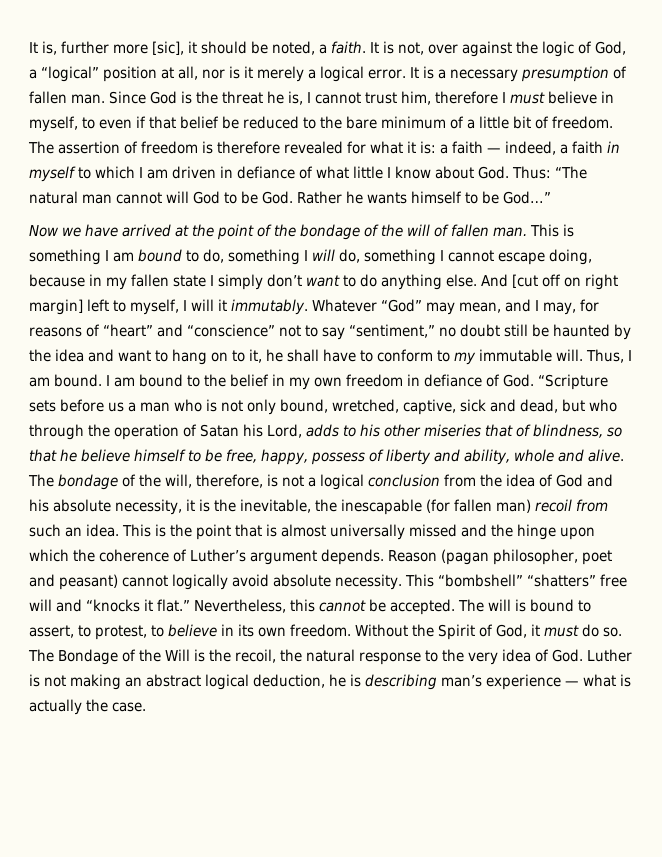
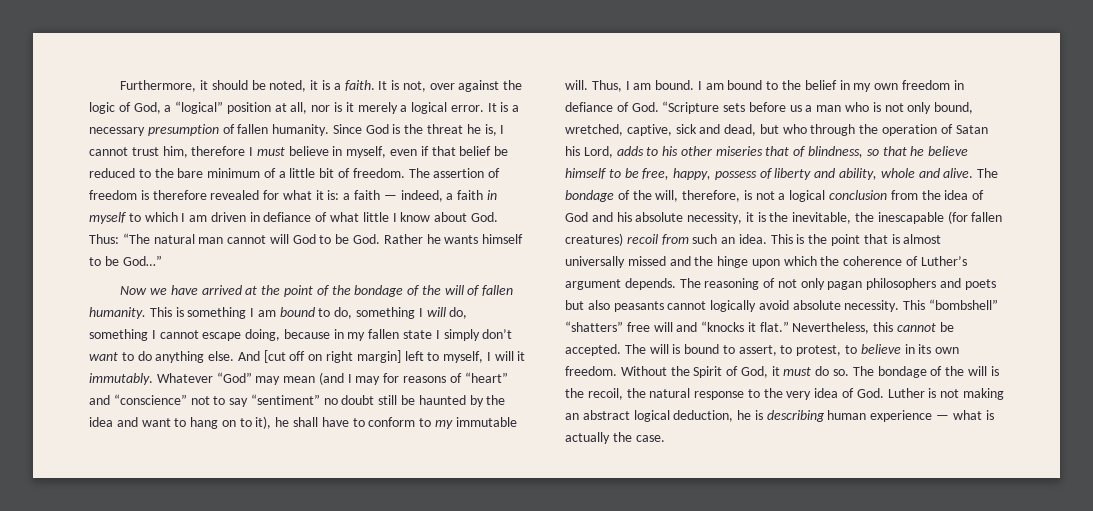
- It is, further more [sic], it should be noted, a faith.
+ Furthermore, it should be noted, it is a faith.
- It is a necessary presumption of fallen man.
+ It is a necessary presumption of fallen humanity.
- Since God is the threat he is, I cannot trust him, therefore I must believe in myself, to even if that belief be reduced to the bare minimum of a little bit of freedom.
+ Since God is the threat he is, I cannot trust him, therefore I must believe in myself, even if that belief be reduced to the bare minimum of a little bit of freedom.
- Now we have arrived at the point of the bondage of the will of fallen man.
+ Now we have arrived at the point of the bondage of the will of fallen humanity.
- Whatever “God” may mean, and I may, for reasons of “heart” and “conscience” not to say “sentiment,” no doubt still be haunted by the idea and want to hang on to it, he shall have to conform to my immutable will.
+ Whatever “God” may mean (and I may for reasons of “heart” and “conscience” not to say “sentiment” no doubt still be haunted by the idea and want to hang on to it), he shall have to conform to my immutable will.
- The bondage of the will, therefore, is not a logical conclusion from the idea of God and his absolute necessity, it is the inevitable, the inescapable (for fallen man) recoil from such an idea.
+ The bondage of the will, therefore, is not a logical conclusion from the idea of God and his absolute necessity, it is the inevitable, the inescapable (for fallen creatures) recoil from such an idea.
- Reason (pagan philosopher, poet and peasant) cannot logically avoid absolute necessity.
+ The reasoning of not only pagan philosophers and poets but also peasants cannot logically avoid absolute necessity.
- The Bondage of the Will is the recoil, the natural response to the very idea of God. Luther is not making an abstract logical deduction, he is describing man’s experience — what is actually the case.
+ The bondage of the will is the recoil, the natural response to the very idea of God. Luther is not making an abstract logical deduction, he is describing human experience — what is actually the case.

